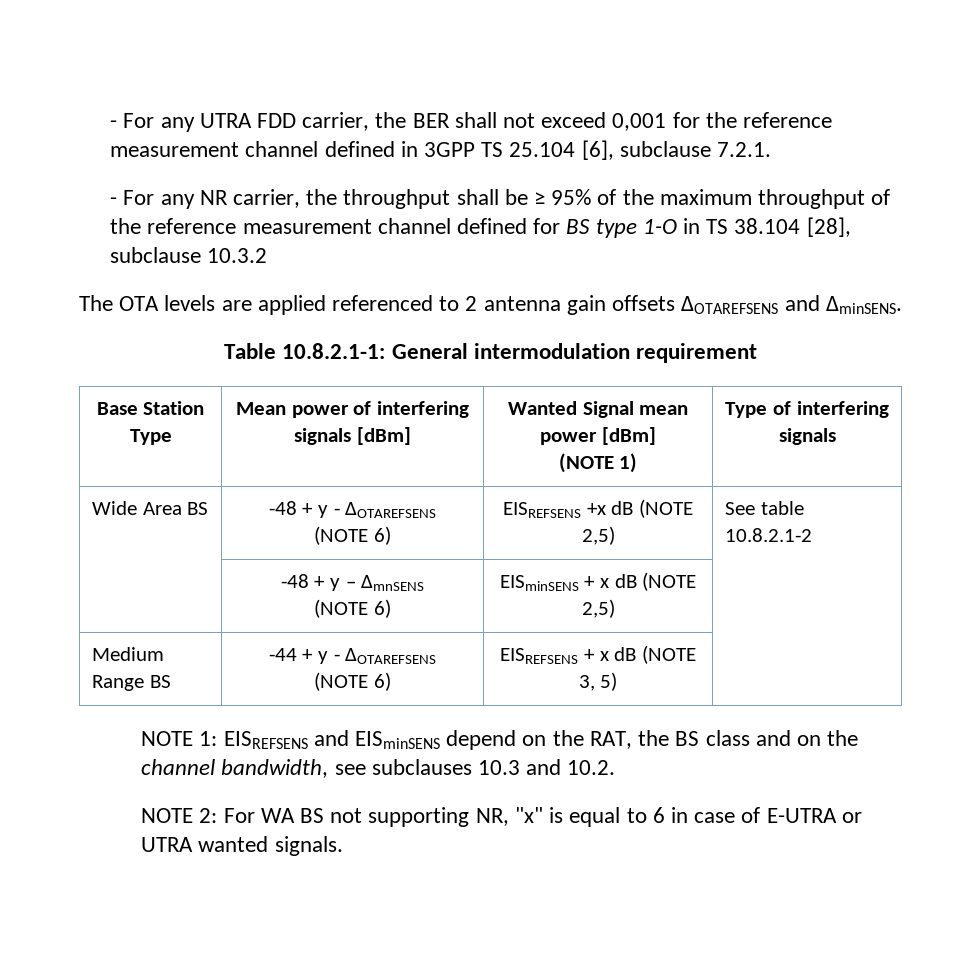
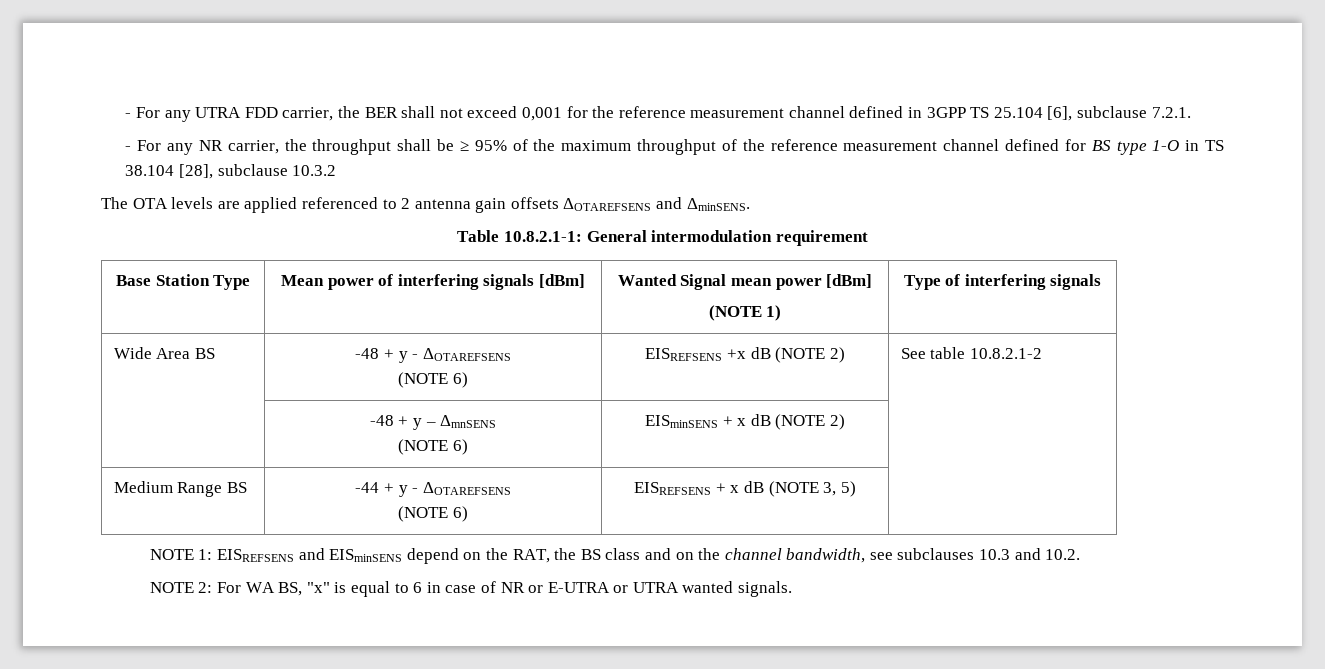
  Wide Area BS | -48 + y - ΔOTAREFSENS
- (NOTE 6) | EISREFSENS +x dB (NOTE 2,5) | See table 10.8.2.1-2
+ (NOTE 6) | EISREFSENS +x dB (NOTE 2) | See table 10.8.2.1-2
  | -48 + y – ΔmnSENS
- (NOTE 6) | EISminSENS + x dB (NOTE 2,5) |
+ (NOTE 6) | EISminSENS + x dB (NOTE 2) |
- NOTE 2: For WA BS not supporting NR, "x" is equal to 6 in case of E-UTRA or UTRA wanted signals.
+ NOTE 2: For WA BS, "x" is equal to 6 in case of NR or E-UTRA or UTRA wanted signals.

